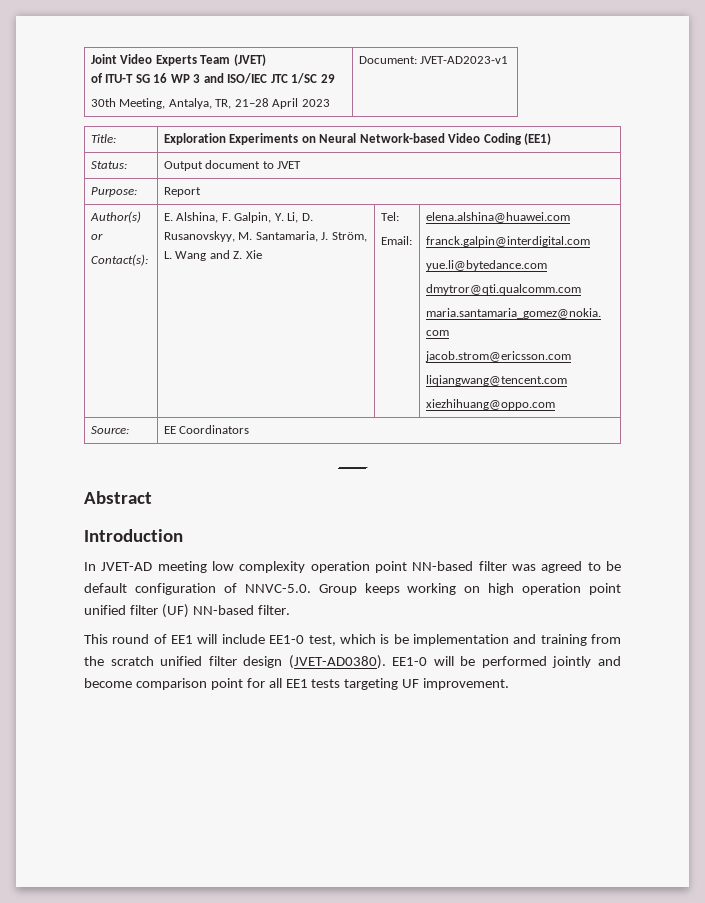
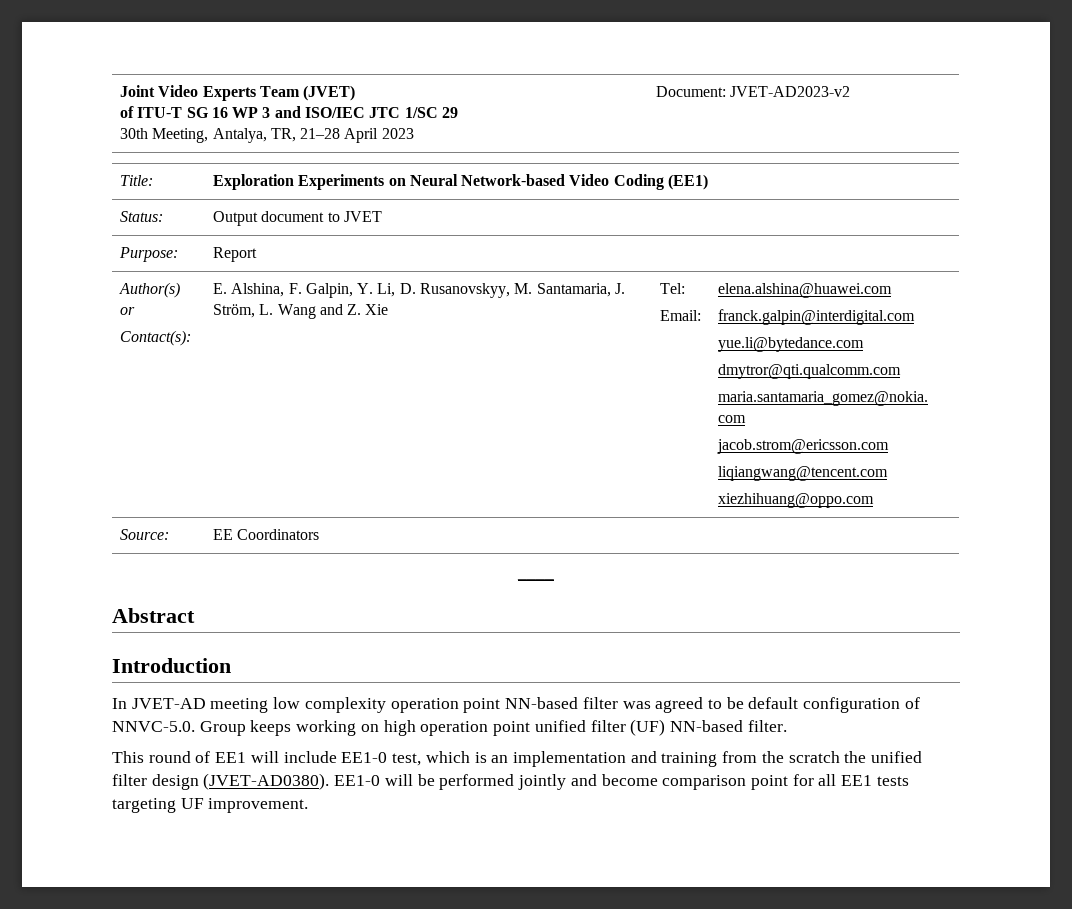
  Joint Video Experts Team (JVET)
  of ITU-T SG 16 WP 3 and ISO/IEC JTC 1/SC 29
- 30th Meeting, Antalya, TR, 21–28 April 2023 | Document: JVET-AD2023-v1
+ 30th Meeting, Antalya, TR, 21–28 April 2023 | Document: JVET-AD2023-v2
- This round of EE1 will include EE1-0 test, which is be implementation and training from the scratch unified filter design (JVET-AD0380).
+ This round of EE1 will include EE1-0 test, which is an implementation and training from the scratch the unified filter design (JVET-AD0380).

